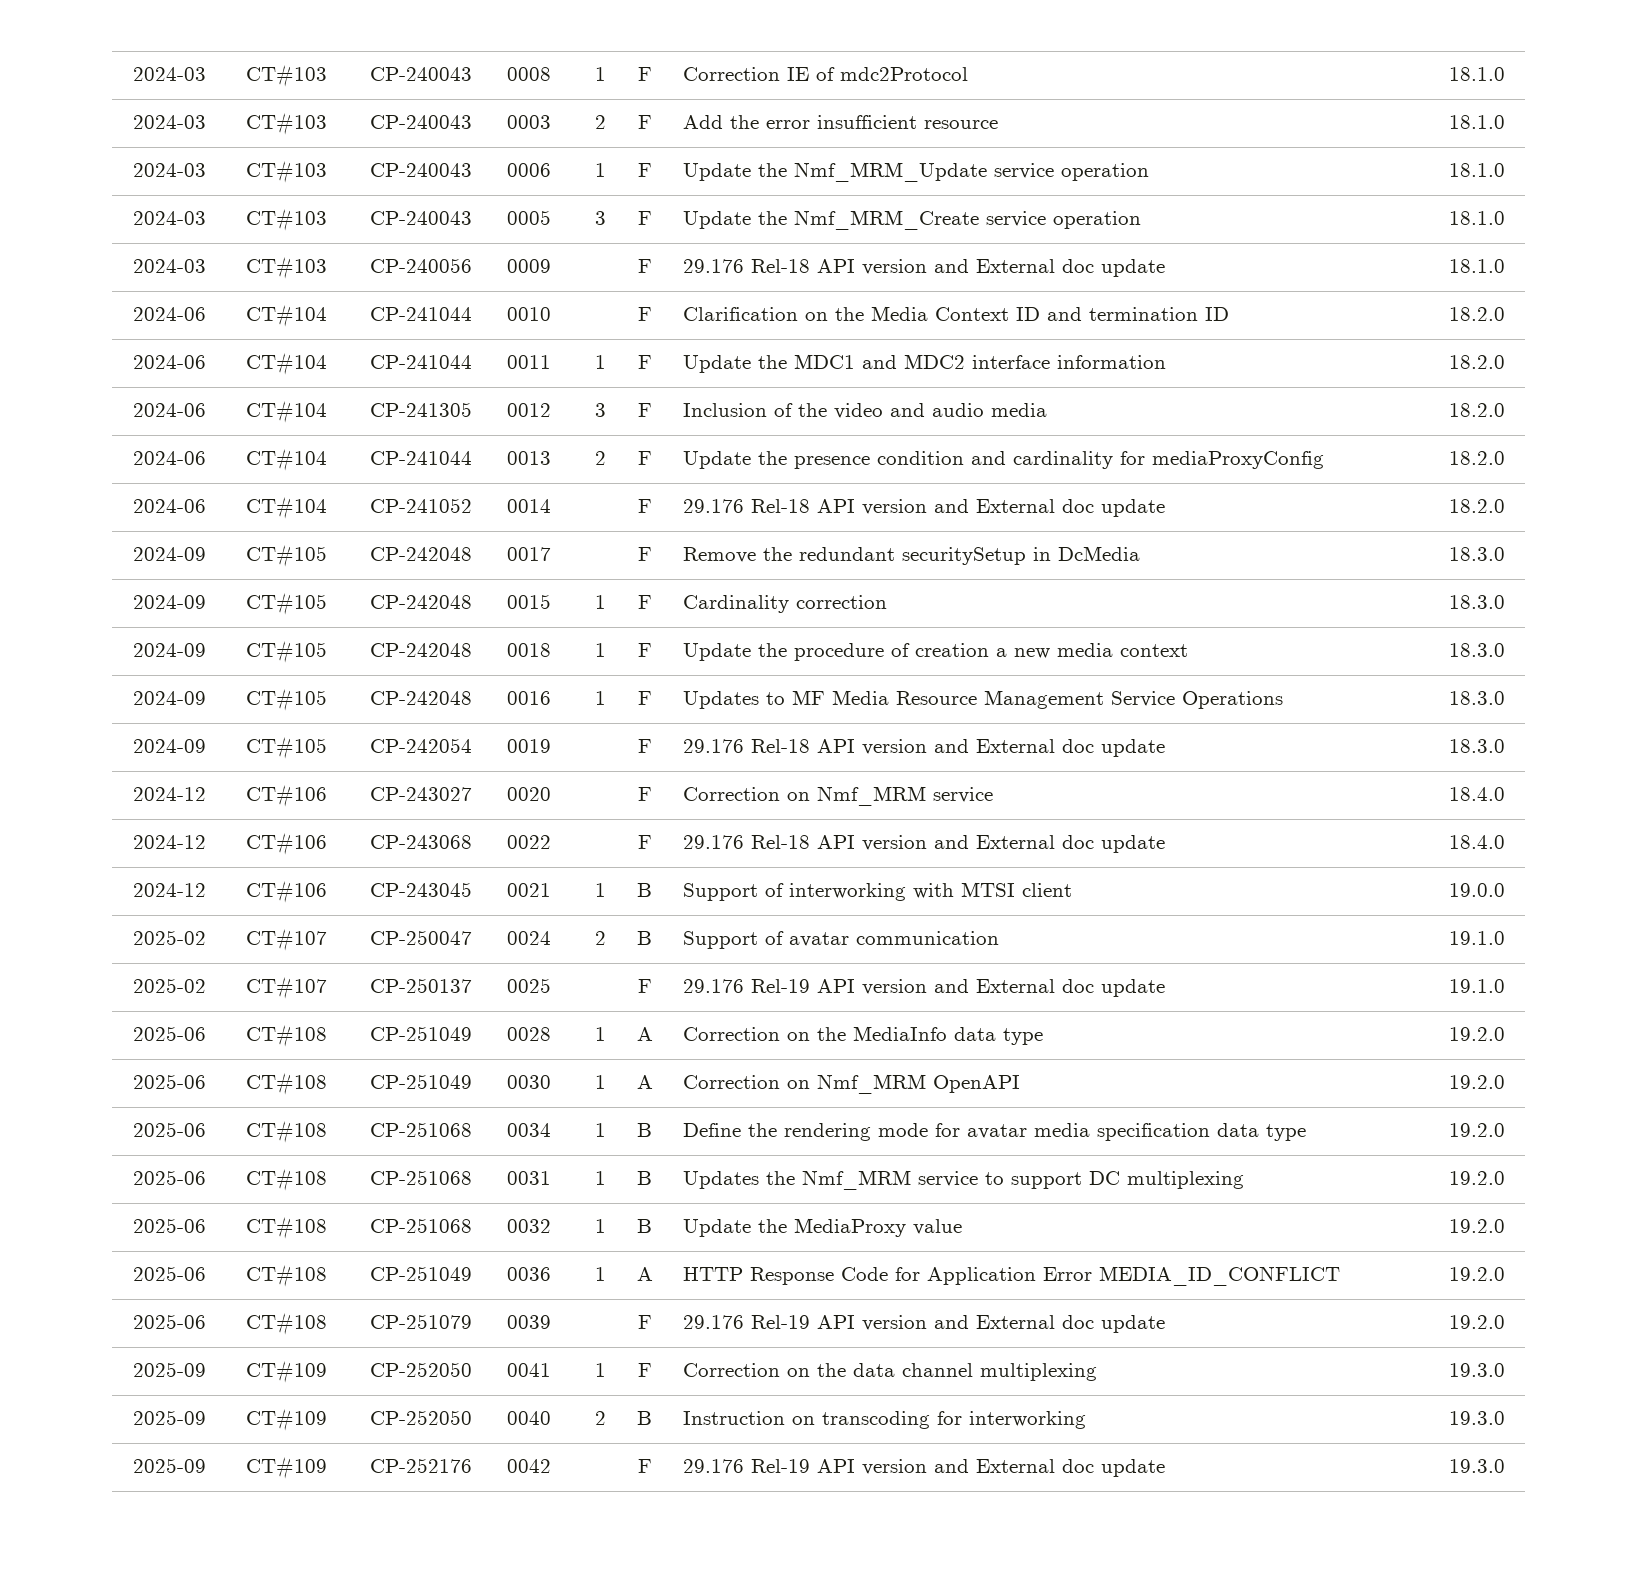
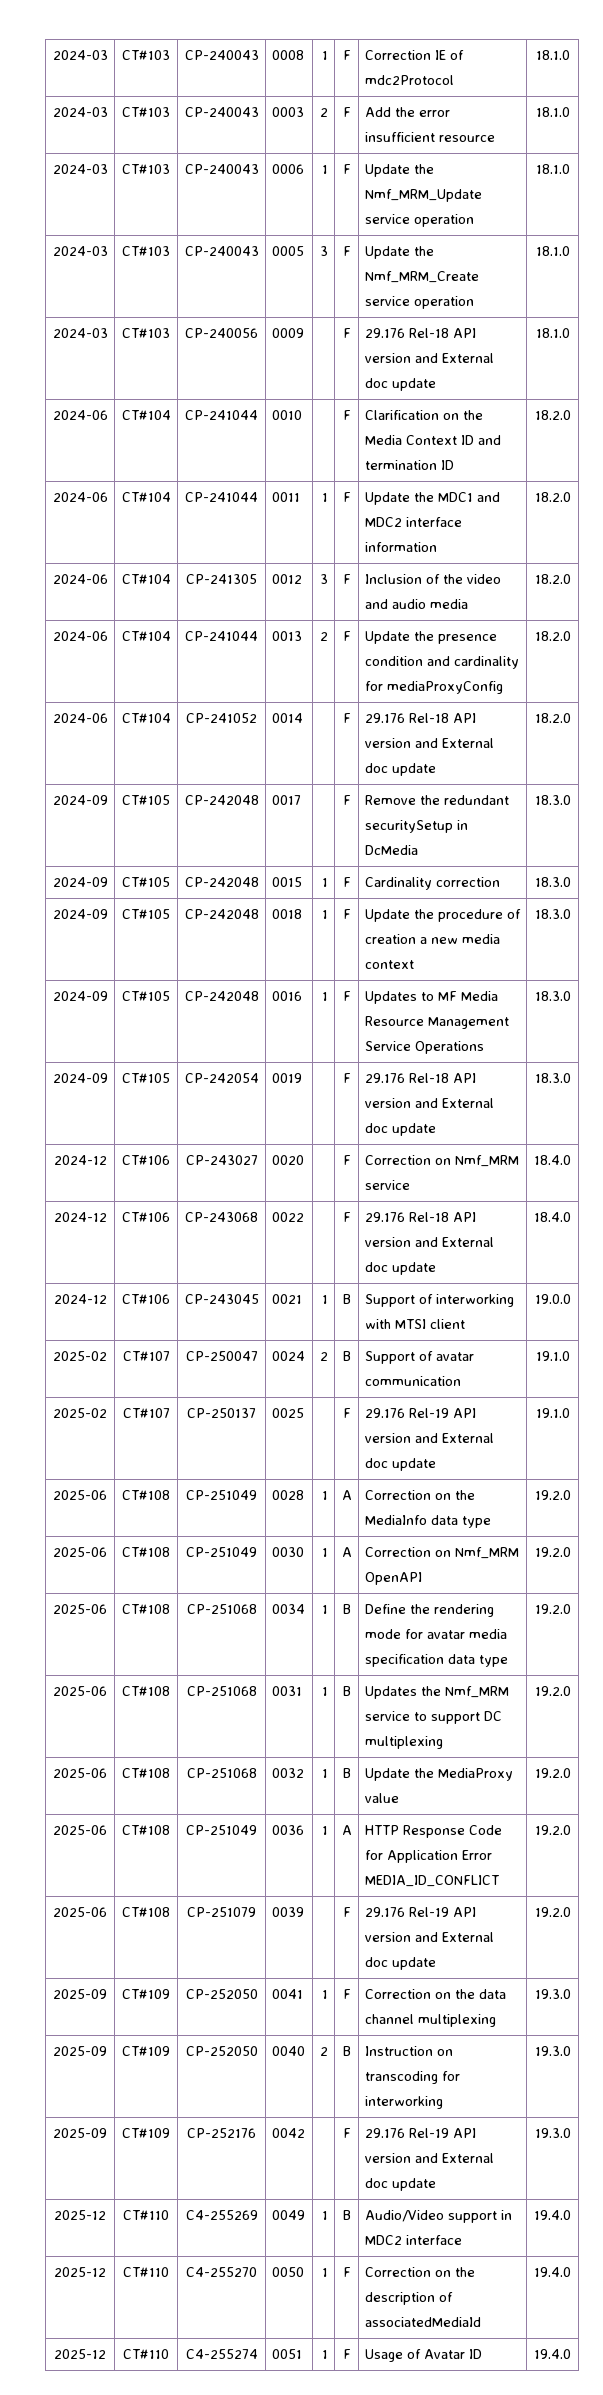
+ 2025-12 | CT#110 | C4-255269 | 0049 | 1 | B | Audio/Video support in MDC2 interface | 19.4.0
+ 2025-12 | CT#110 | C4-255270 | 0050 | 1 | F | Correction on the description of associatedMediaId | 19.4.0
+ 2025-12 | CT#110 | C4-255274 | 0051 | 1 | F | Usage of Avatar ID | 19.4.0

